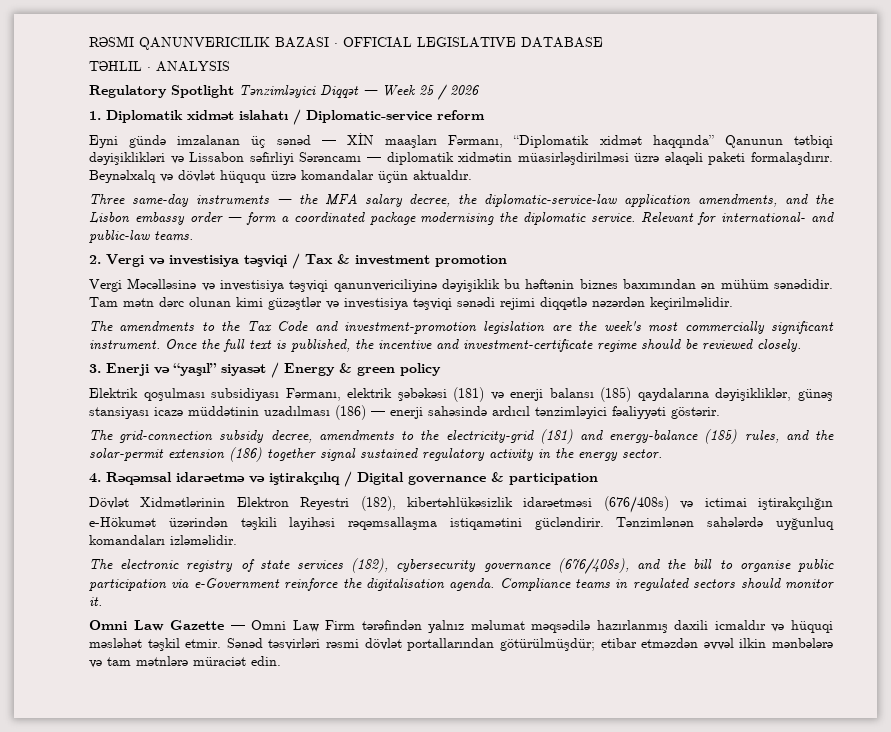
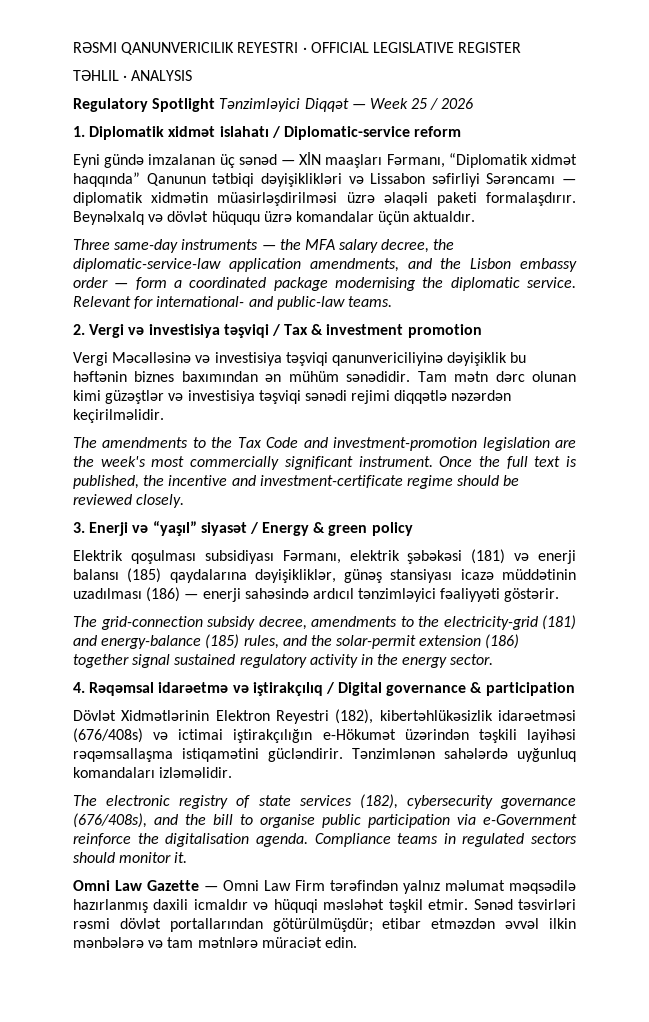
- RƏSMI QANUNVERICILIK BAZASI · OFFICIAL LEGISLATIVE DATABASE
+ RƏSMI QANUNVERICILIK REYESTRI · OFFICIAL LEGISLATIVE REGISTER

